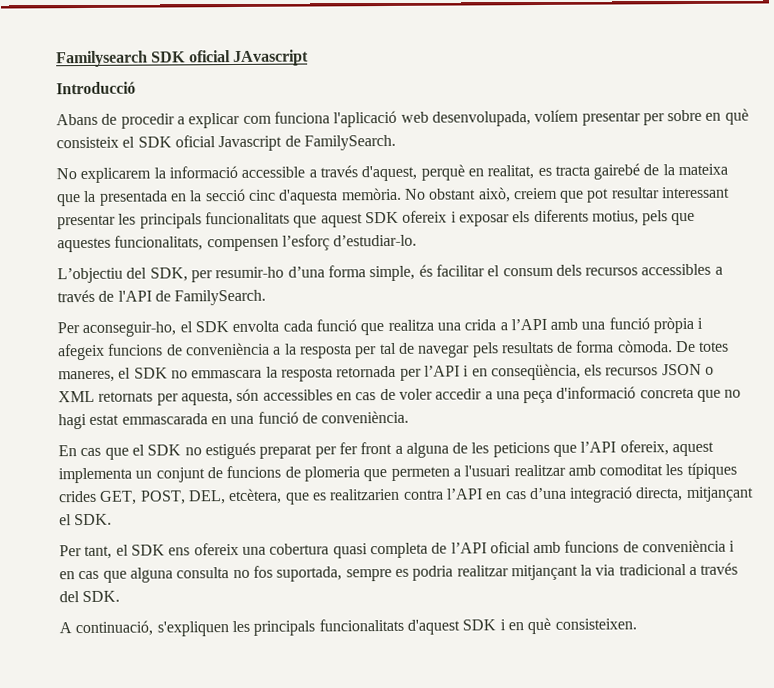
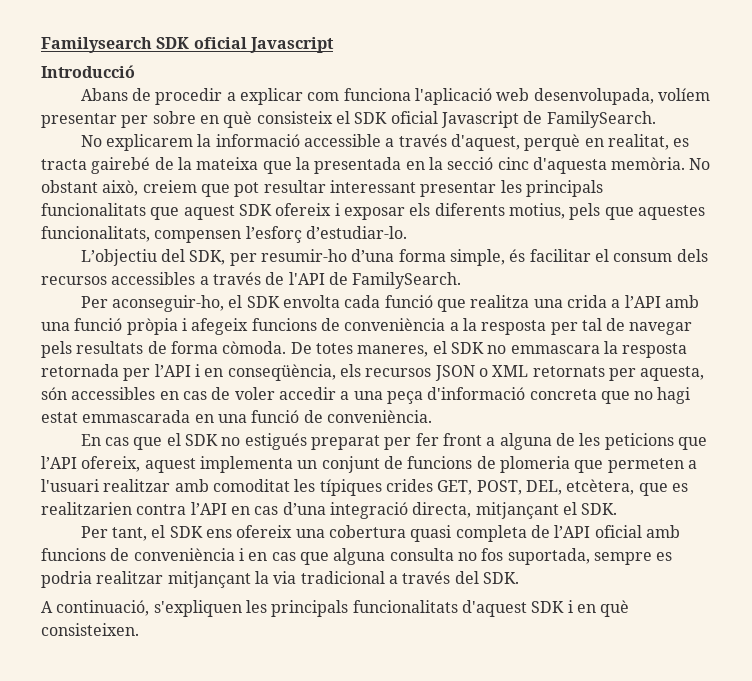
- Familysearch SDK oficial JAvascript
+ Familysearch SDK oficial Javascript

